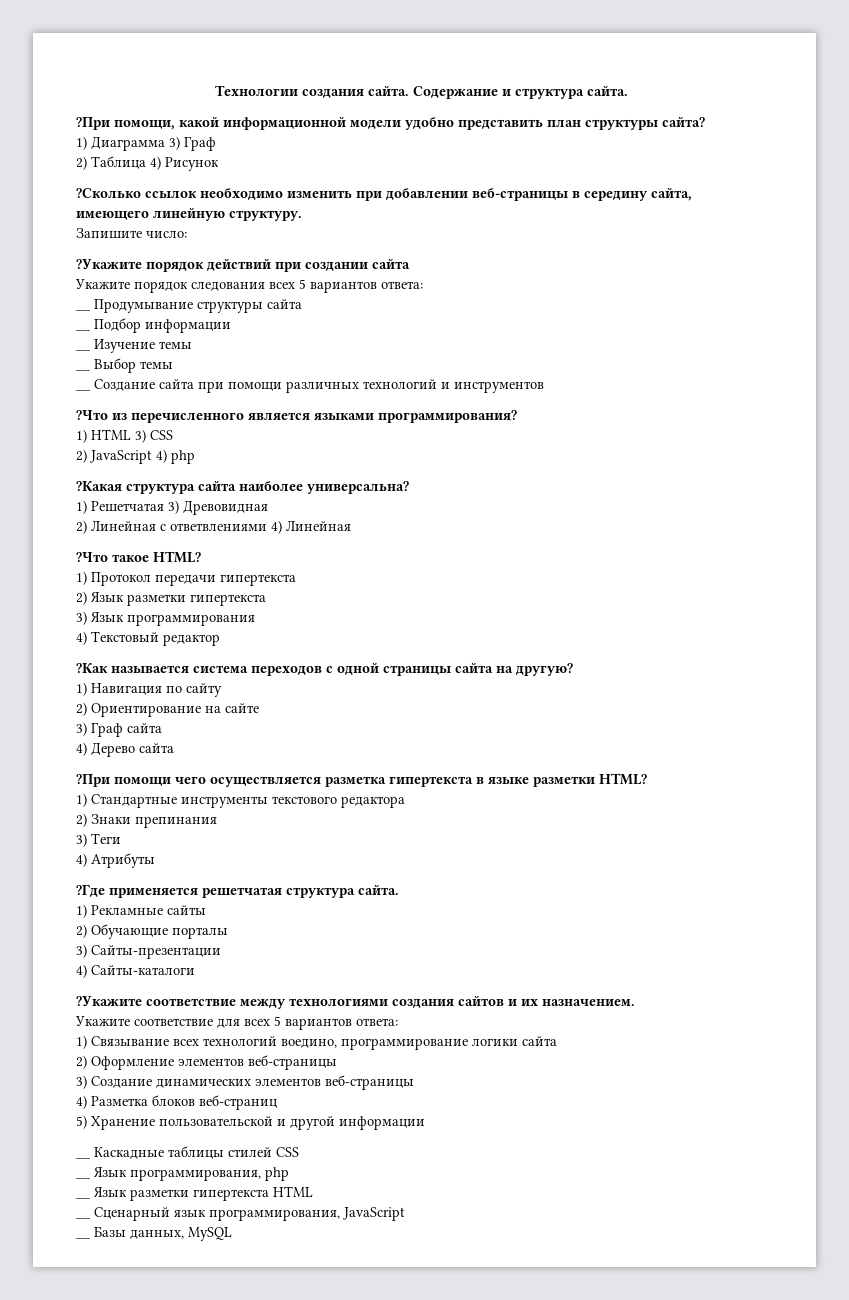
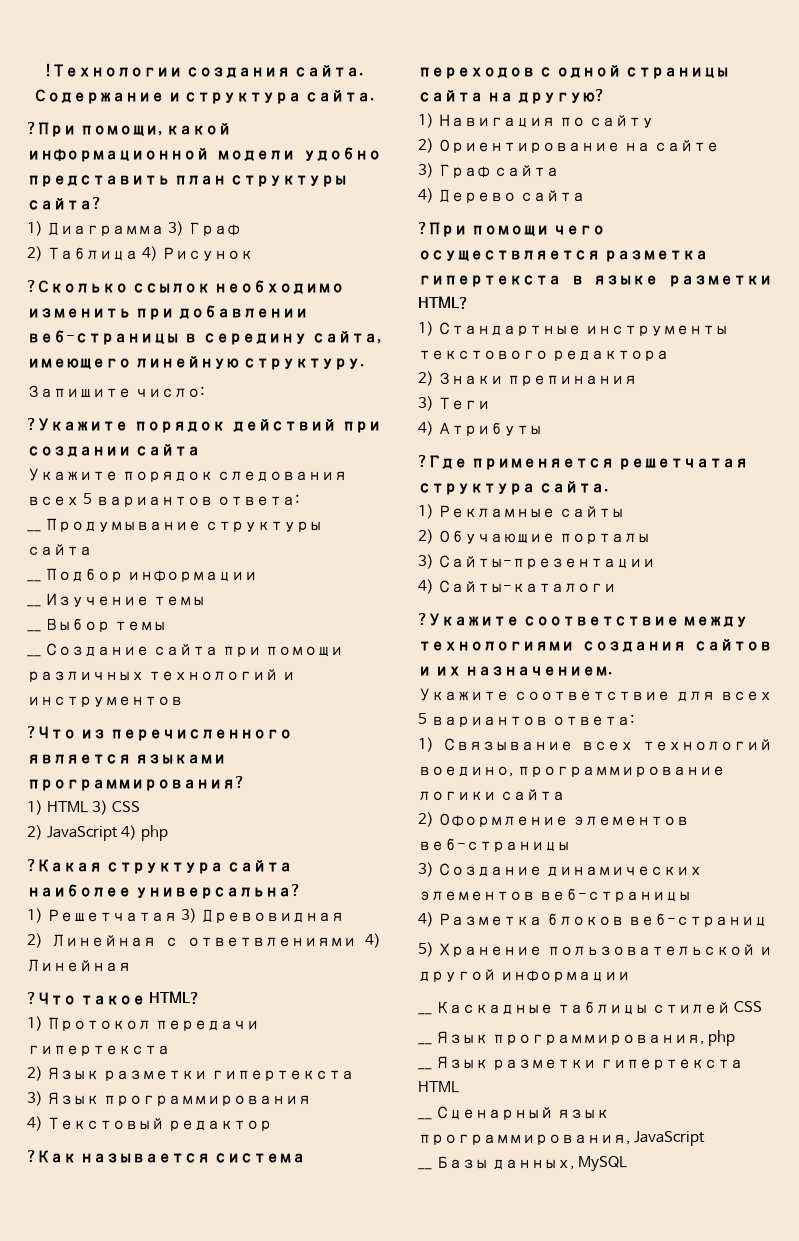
- Технологии создания сайта.
+ !Технологии создания сайта.

